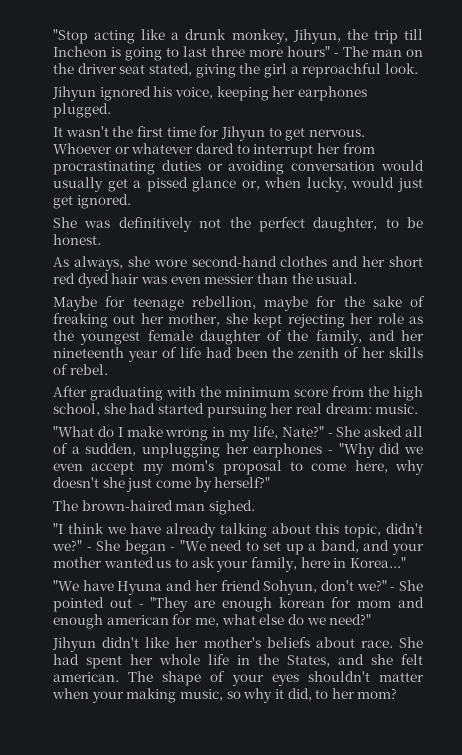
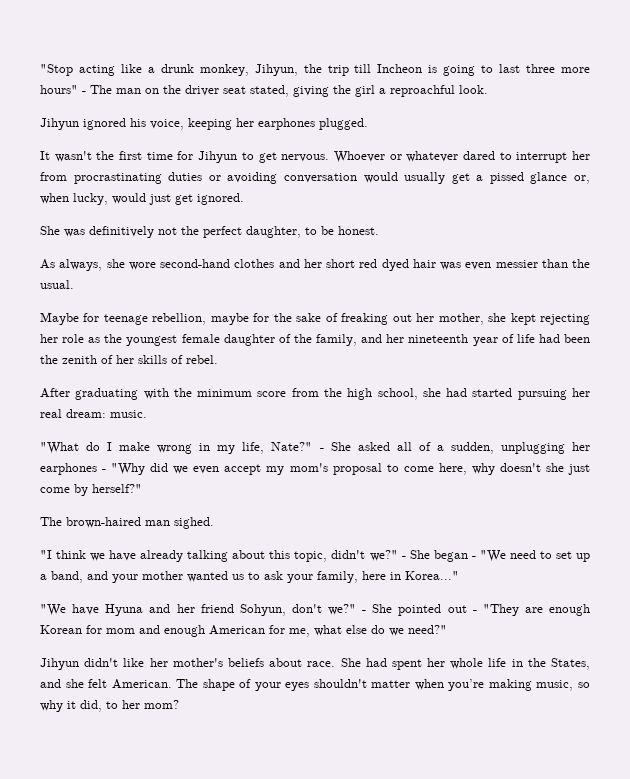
- - She pointed out - "They are enough korean for mom and enough american for me, what else do we need?"
+ - She pointed out - "They are enough Korean for mom and enough American for me, what else do we need?"
- She had spent her whole life in the States, and she felt american.
+ She had spent her whole life in the States, and she felt American.
- The shape of your eyes shouldn't matter when your making music, so why it did, to her mom?
+ The shape of your eyes shouldn't matter when you’re making music, so why it did, to her mom?

